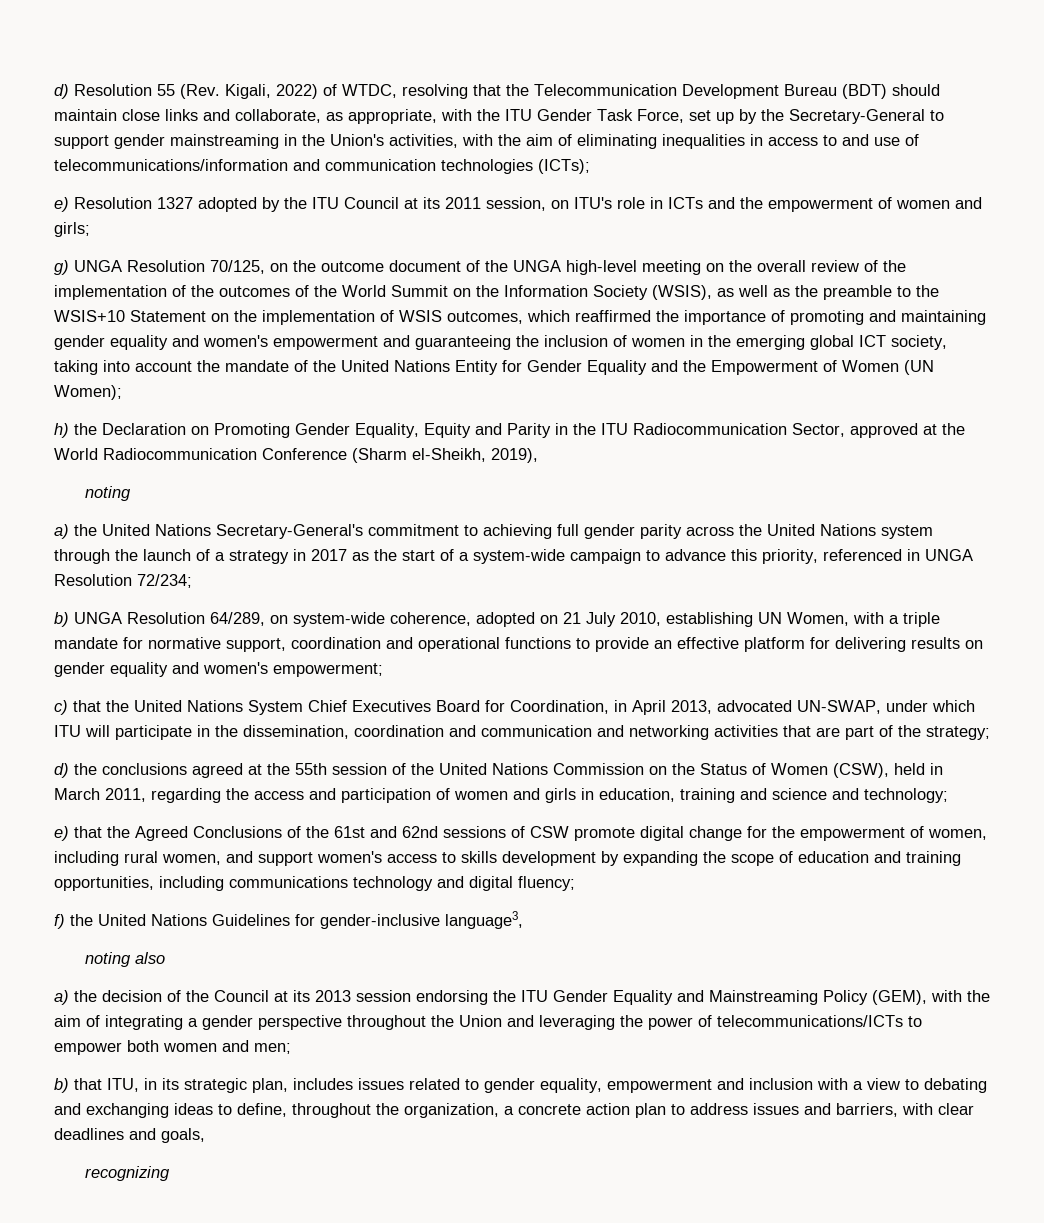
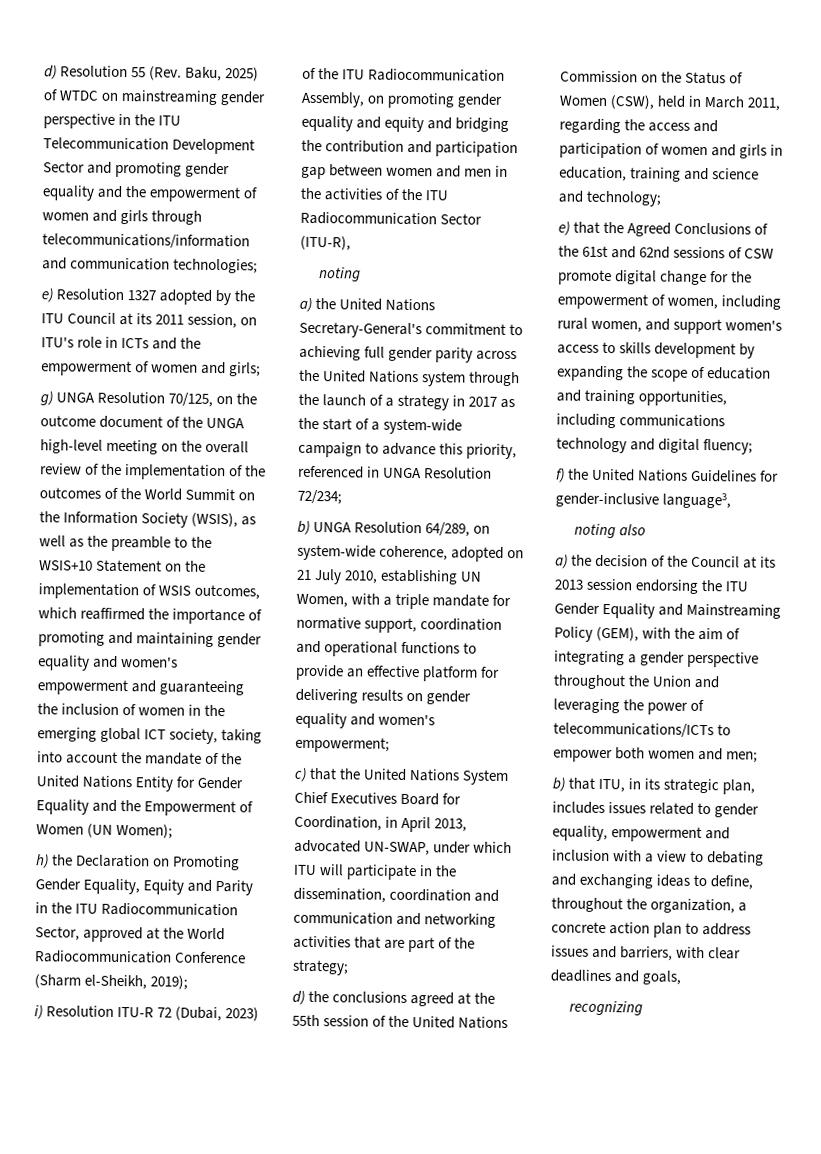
- d) Resolution 55 (Rev. Kigali, 2022) of WTDC, resolving that the Telecommunication Development Bureau (BDT) should maintain close links and collaborate, as appropriate, with the ITU Gender Task Force, set up by the Secretary-General to support gender mainstreaming in the Union's activities, with the aim of eliminating inequalities in access to and use of telecommunications/information and communication technologies (ICTs);
+ d) Resolution 55 (Rev. Baku, 2025) of WTDC on mainstreaming gender perspective in the ITU Telecommunication Development Sector and promoting gender equality and the empowerment of women and girls through telecommunications/information and communication technologies;
- h) the Declaration on Promoting Gender Equality, Equity and Parity in the ITU Radiocommunication Sector, approved at the World Radiocommunication Conference (Sharm el-Sheikh, 2019),
+ h) the Declaration on Promoting Gender Equality, Equity and Parity in the ITU Radiocommunication Sector, approved at the World Radiocommunication Conference (Sharm el-Sheikh, 2019);
+ i) Resolution ITU-R 72 (Dubai, 2023) of the ITU Radiocommunication Assembly, on promoting gender equality and equity and bridging the contribution and participation gap between women and men in the activities of the ITU Radiocommunication Sector (ITU-R),

